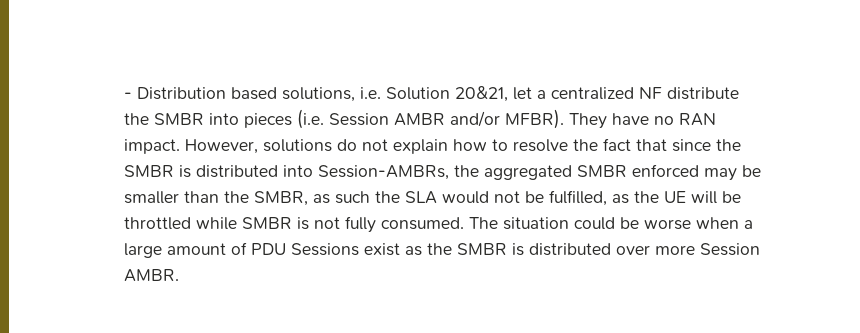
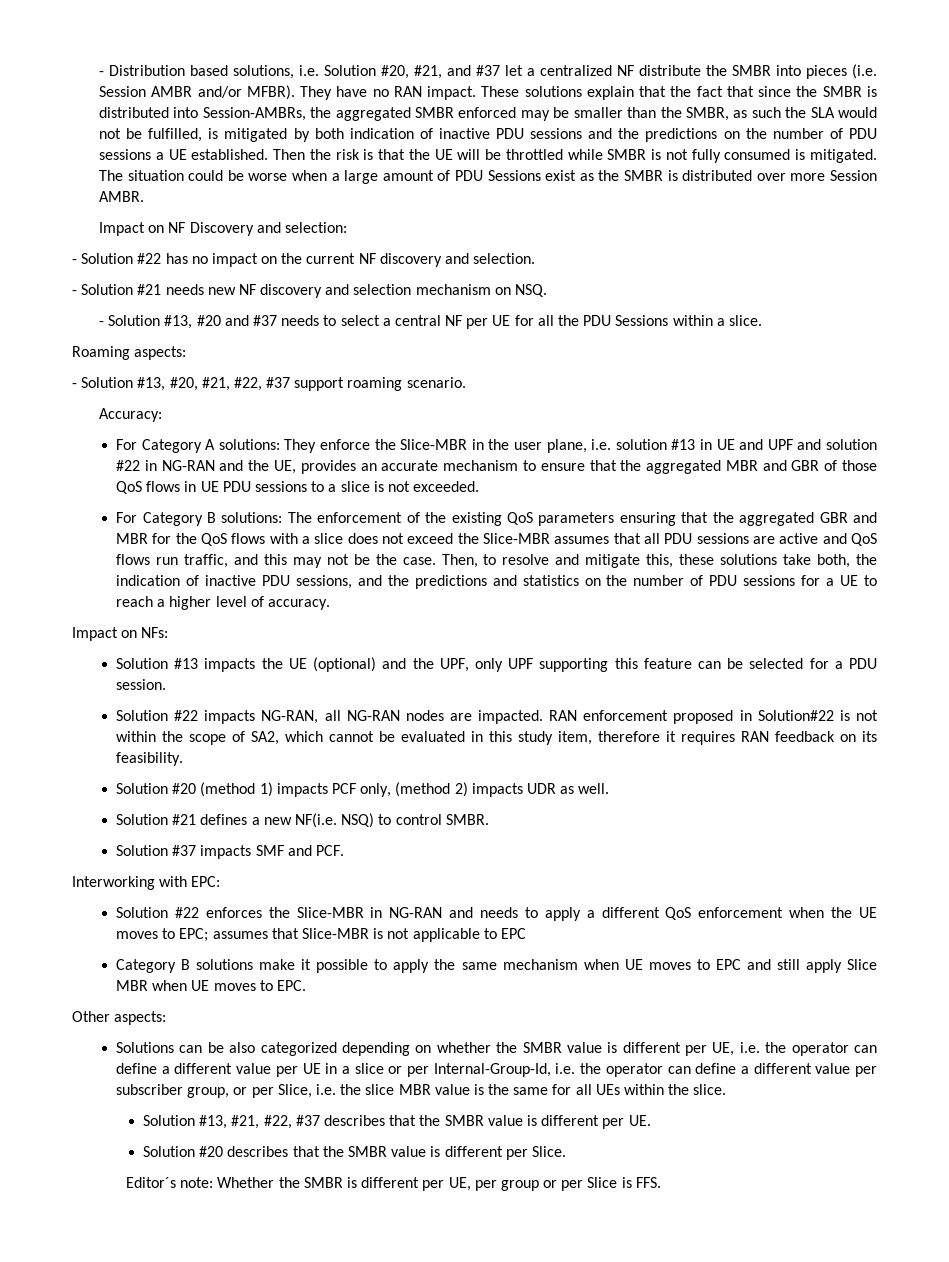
- - Distribution based solutions, i.e. Solution 20&21, let a centralized NF distribute the SMBR into pieces (i.e. Session AMBR and/or MFBR).
+ - Distribution based solutions, i.e. Solution #20, #21, and #37 let a centralized NF distribute the SMBR into pieces (i.e. Session AMBR and/or MFBR).
- However, solutions do not explain how to resolve the fact that since the SMBR is distributed into Session-AMBRs, the aggregated SMBR enforced may be smaller than the SMBR, as such the SLA would not be fulfilled, as the UE will be throttled while SMBR is not fully consumed.
+ These solutions explain that the fact that since the SMBR is distributed into Session-AMBRs, the aggregated SMBR enforced may be smaller than the SMBR, as such the SLA would not be fulfilled, is mitigated by both indication of inactive PDU sessions and the predictions on the number of PDU sessions a UE established. Then the risk is that the UE will be throttled while SMBR is not fully consumed is mitigated.
+ Impact on NF Discovery and selection:
+ - Solution #22 has no impact on the current NF discovery and selection.
+ - Solution #21 needs new NF discovery and selection mechanism on NSQ.
+ - Solution #13, #20 and #37 needs to select a central NF per UE for all the PDU Sessions within a slice.
+ Roaming aspects:
+ - Solution #13, #20, #21, #22, #37 support roaming scenario.
+ Accuracy:
+ For Category A solutions: They enforce the Slice-MBR in the user plane, i.e. solution #13 in UE and UPF and solution #22 in NG-RAN and the UE, provides an accurate mechanism to ensure that the aggregated MBR and GBR of those QoS flows in UE PDU sessions to a slice is not exceeded.
+ For Category B solutions: The enforcement of the existing QoS parameters ensuring that the aggregated GBR and MBR for the QoS flows with a slice does not exceed the Slice-MBR assumes that all PDU sessions are active and QoS flows run traffic, and this may not be the case. Then, to resolve and mitigate this, these solutions take both, the indication of inactive PDU sessions, and the predictions and statistics on the number of PDU sessions for a UE to reach a higher level of accuracy.
+ Impact on NFs:
+ Solution #13 impacts the UE (optional) and the UPF, only UPF supporting this feature can be selected for a PDU session.
+ Solution #22 impacts NG-RAN, all NG-RAN nodes are impacted. RAN enforcement proposed in Solution#22 is not within the scope of SA2, which cannot be evaluated in this study item, therefore it requires RAN feedback on its feasibility.
+ Solution #20 (method 1) impacts PCF only, (method 2) impacts UDR as well.
+ Solution #21 defines a new NF(i.e. NSQ) to control SMBR.
+ Solution #37 impacts SMF and PCF.
+ Interworking with EPC:
+ Solution #22 enforces the Slice-MBR in NG-RAN and needs to apply a different QoS enforcement when the UE moves to EPC; assumes that Slice-MBR is not applicable to EPC
+ Category B solutions make it possible to apply the same mechanism when UE moves to EPC and still apply Slice MBR when UE moves to EPC.
+ Other aspects:
+ Solutions can be also categorized depending on whether the SMBR value is different per UE, i.e. the operator can define a different value per UE in a slice or per Internal-Group-Id, i.e. the operator can define a different value per subscriber group, or per Slice, i.e. the slice MBR value is the same for all UEs within the slice.
+ Solution #13, #21, #22, #37 describes that the SMBR value is different per UE.
+ Solution #20 describes that the SMBR value is different per Slice.
+ Editor´s note: Whether the SMBR is different per UE, per group or per Slice is FFS.

